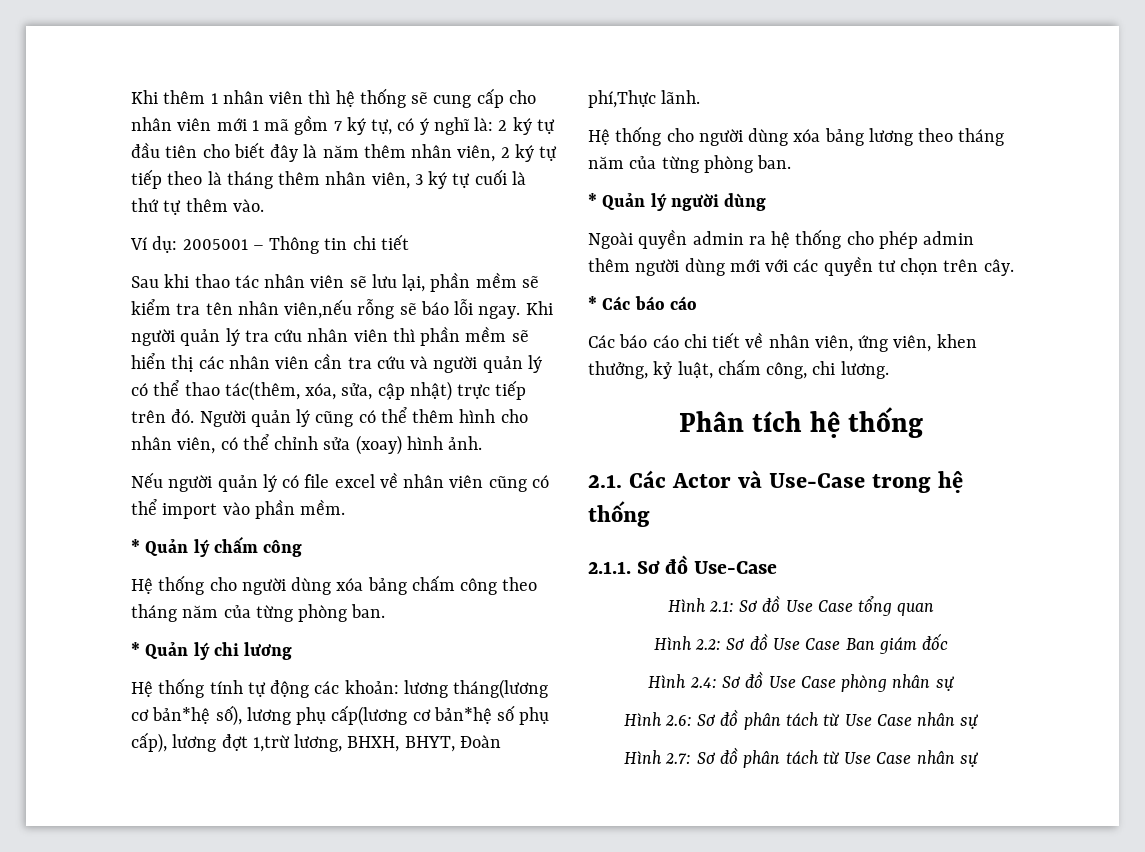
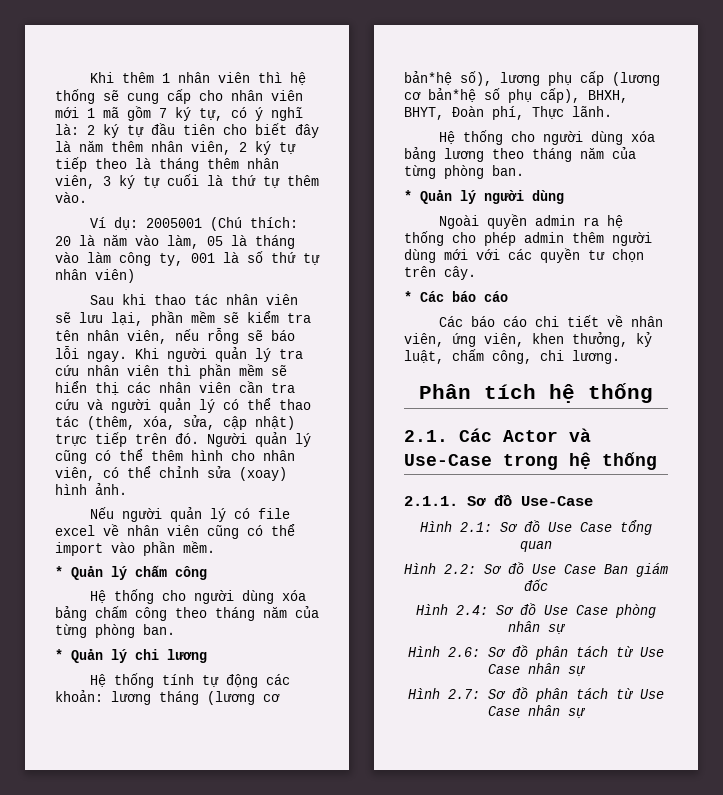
- Ví dụ: 2005001 – Thông tin chi tiết
+ Ví dụ: 2005001 (Chú thích: 20 là năm vào làm, 05 là tháng vào làm công ty, 001 là số thứ tự nhân viên)
- Sau khi thao tác nhân viên sẽ lưu lại, phần mềm sẽ kiểm tra tên nhân viên,nếu rỗng sẽ báo lỗi ngay.
+ Sau khi thao tác nhân viên sẽ lưu lại, phần mềm sẽ kiểm tra tên nhân viên, nếu rỗng sẽ báo lỗi ngay.
- Khi người quản lý tra cứu nhân viên thì phần mềm sẽ hiển thị các nhân viên cần tra cứu và người quản lý có thể thao tác(thêm, xóa, sửa, cập nhật) trực tiếp trên đó.
+ Khi người quản lý tra cứu nhân viên thì phần mềm sẽ hiển thị các nhân viên cần tra cứu và người quản lý có thể thao tác (thêm, xóa, sửa, cập nhật) trực tiếp trên đó.
- Hệ thống tính tự động các khoản: lương tháng(lương cơ bản*hệ số), lương phụ cấp(lương cơ bản*hệ số phụ cấp), lương đợt 1,trừ lương, BHXH, BHYT, Đoàn phí,Thực lãnh.
+ Hệ thống tính tự động các khoản: lương tháng (lương cơ bản*hệ số), lương phụ cấp (lương cơ bản*hệ số phụ cấp), BHXH, BHYT, Đoàn phí, Thực lãnh.

